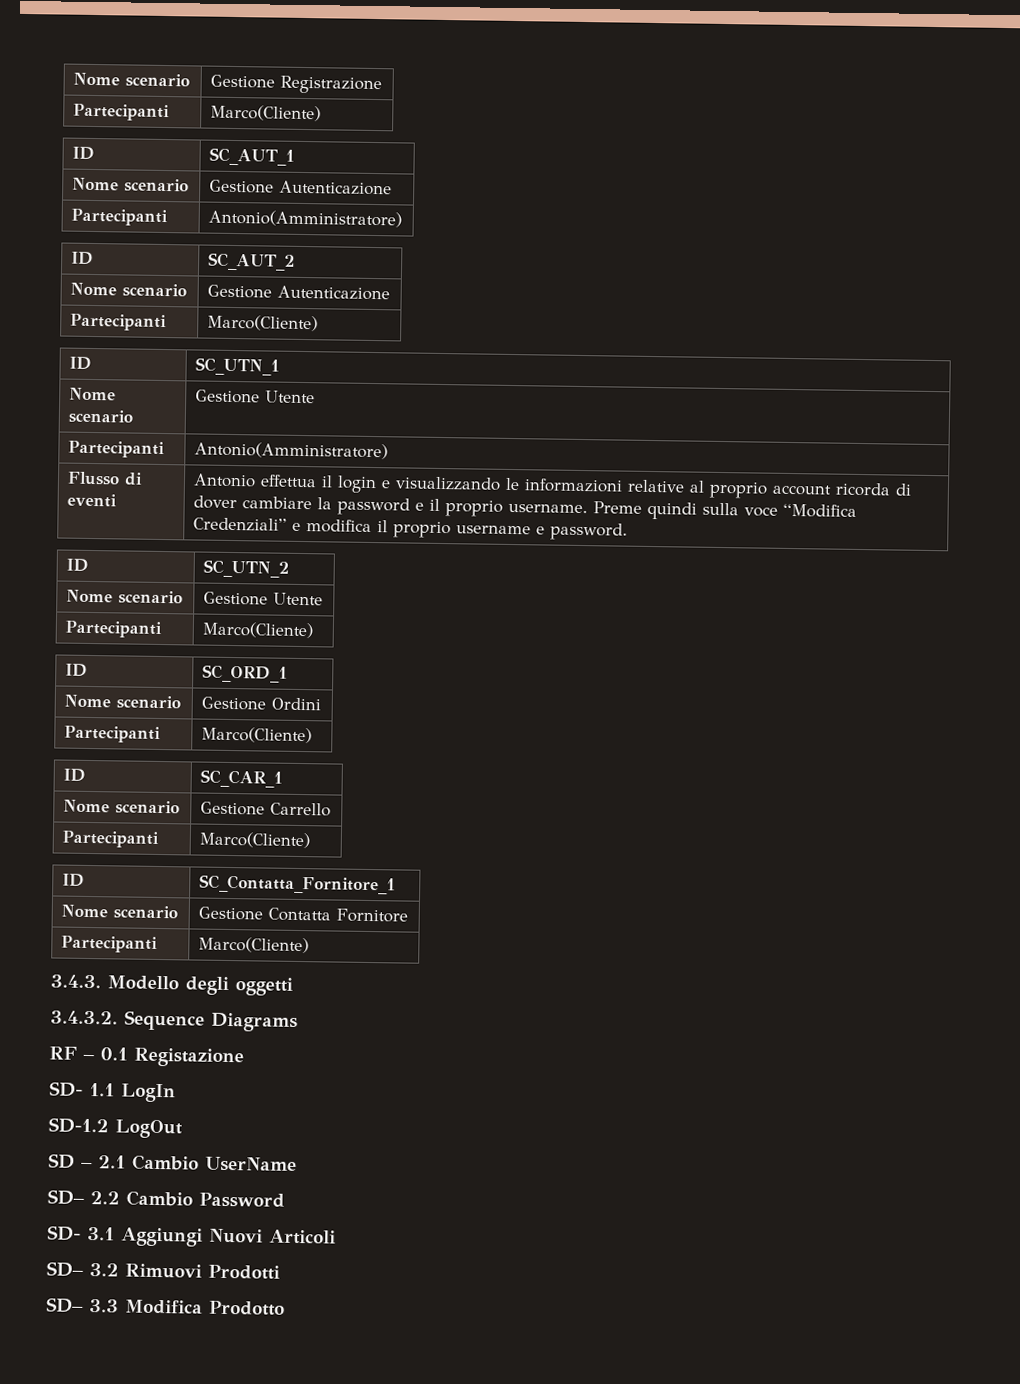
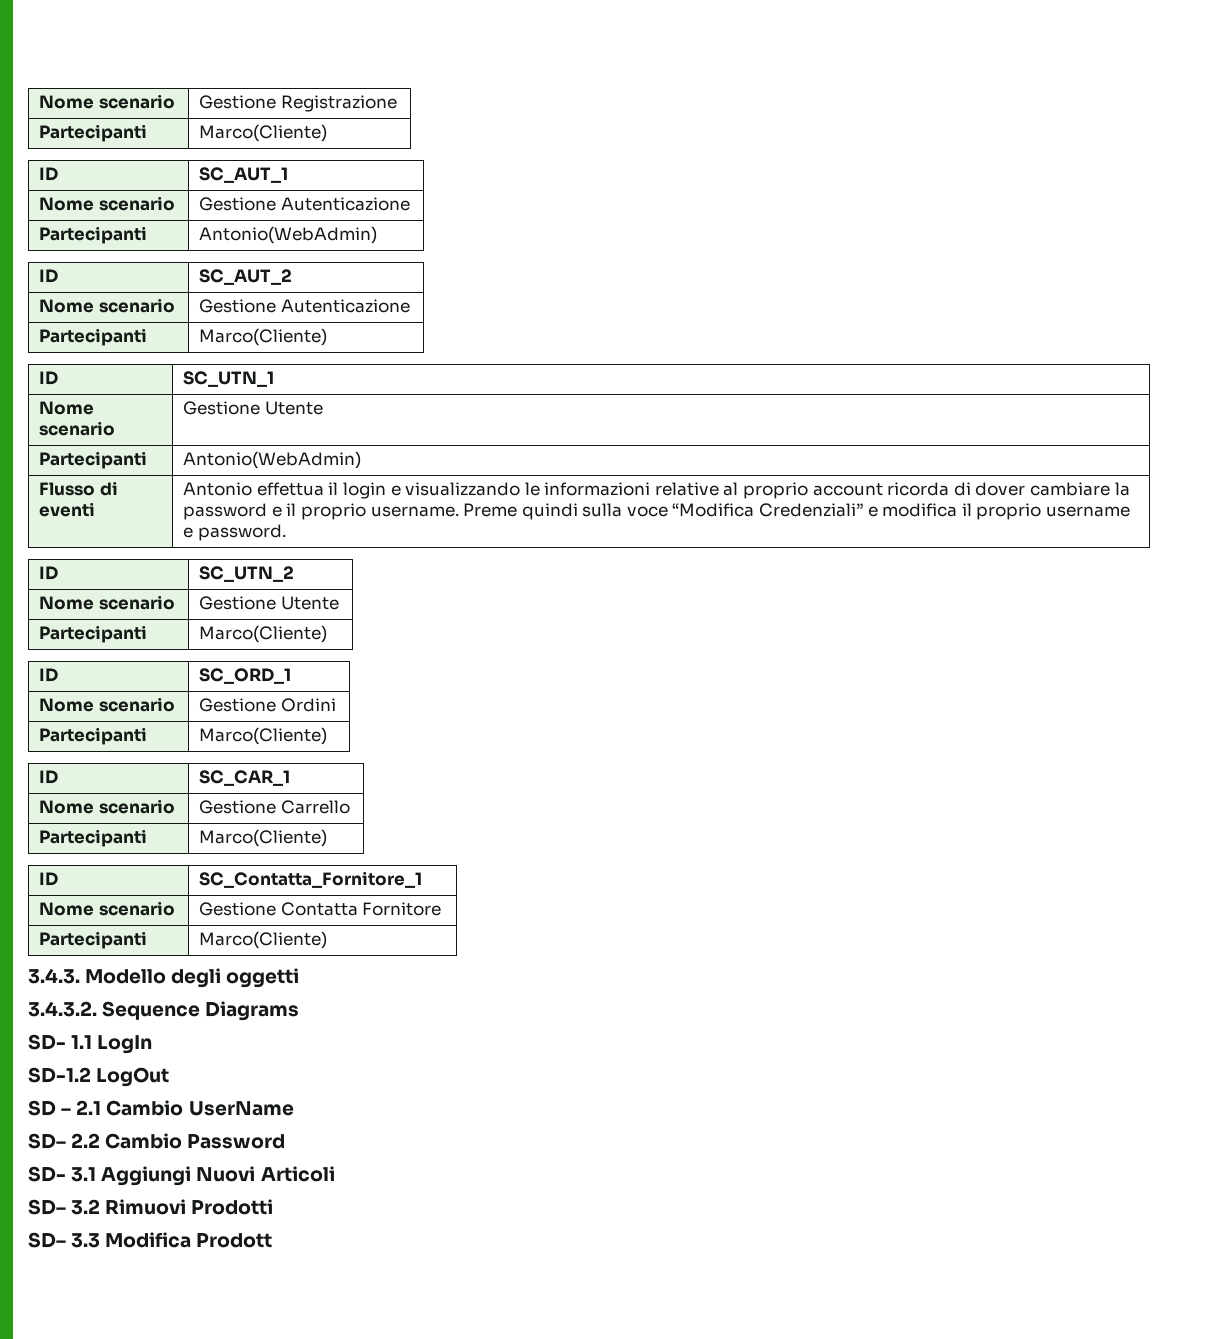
  ID | SC_AUT_1
  Nome scenario | Gestione Autenticazione
- Partecipanti | Antonio(Amministratore)
+ Partecipanti | Antonio(WebAdmin)
  ID | SC_UTN_1
  Nome scenario | Gestione Utente
- Partecipanti | Antonio(Amministratore)
+ Partecipanti | Antonio(WebAdmin)
- RF – 0.1 Registazione
- SD– 3.3 Modifica Prodotto
+ SD– 3.3 Modifica Prodott

